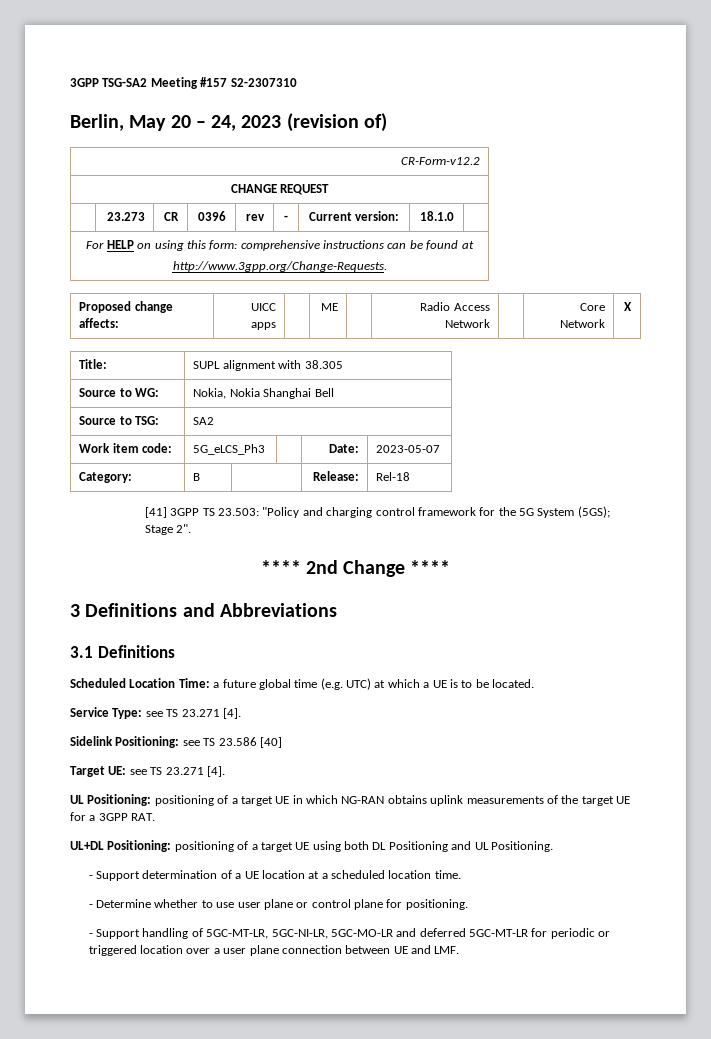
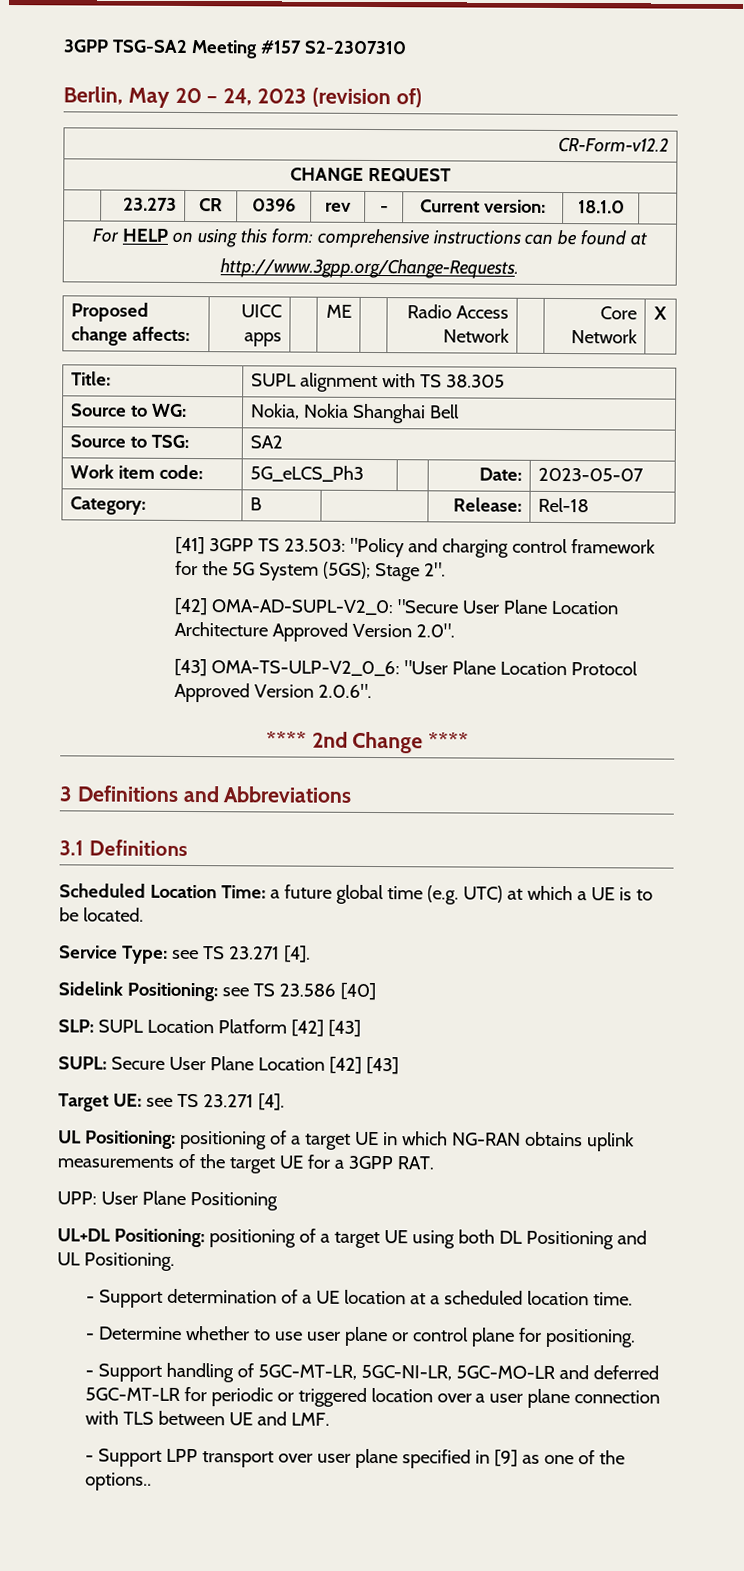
- Title: | SUPL alignment with 38.305
+ Title: | SUPL alignment with TS 38.305
+ [42] OMA-AD-SUPL-V2_0: "Secure User Plane Location Architecture Approved Version 2.0".
+ [43] OMA-TS-ULP-V2_0_6: "User Plane Location Protocol Approved Version 2.0.6".
+ SLP: SUPL Location Platform [42] [43]
+ SUPL: Secure User Plane Location [42] [43]
+ UPP: User Plane Positioning
- - Support handling of 5GC-MT-LR, 5GC-NI-LR, 5GC-MO-LR and deferred 5GC-MT-LR for periodic or triggered location over a user plane connection between UE and LMF.
+ - Support handling of 5GC-MT-LR, 5GC-NI-LR, 5GC-MO-LR and deferred 5GC-MT-LR for periodic or triggered location over a user plane connection with TLS between UE and LMF.
+ - Support LPP transport over user plane specified in [9] as one of the options..

